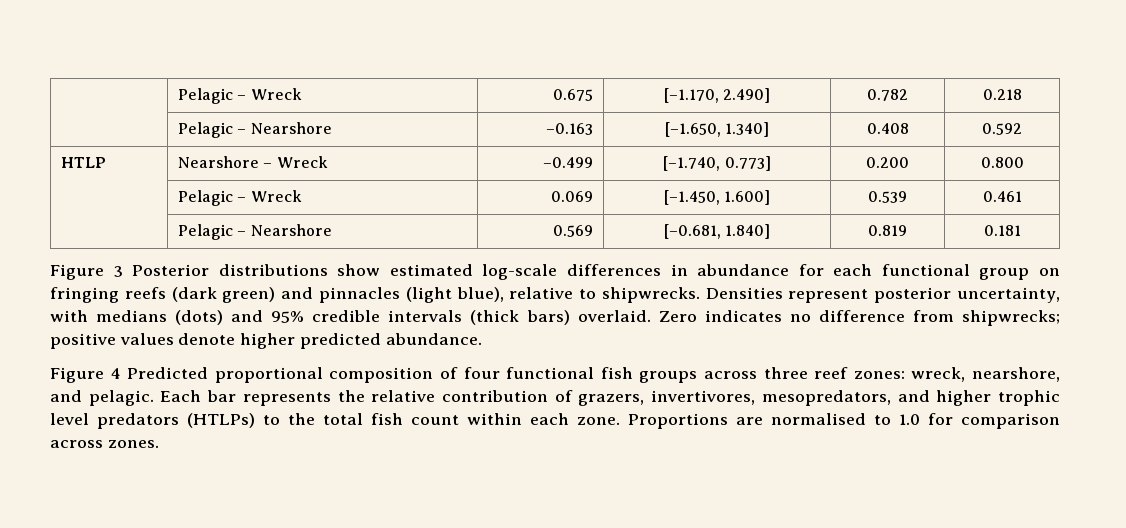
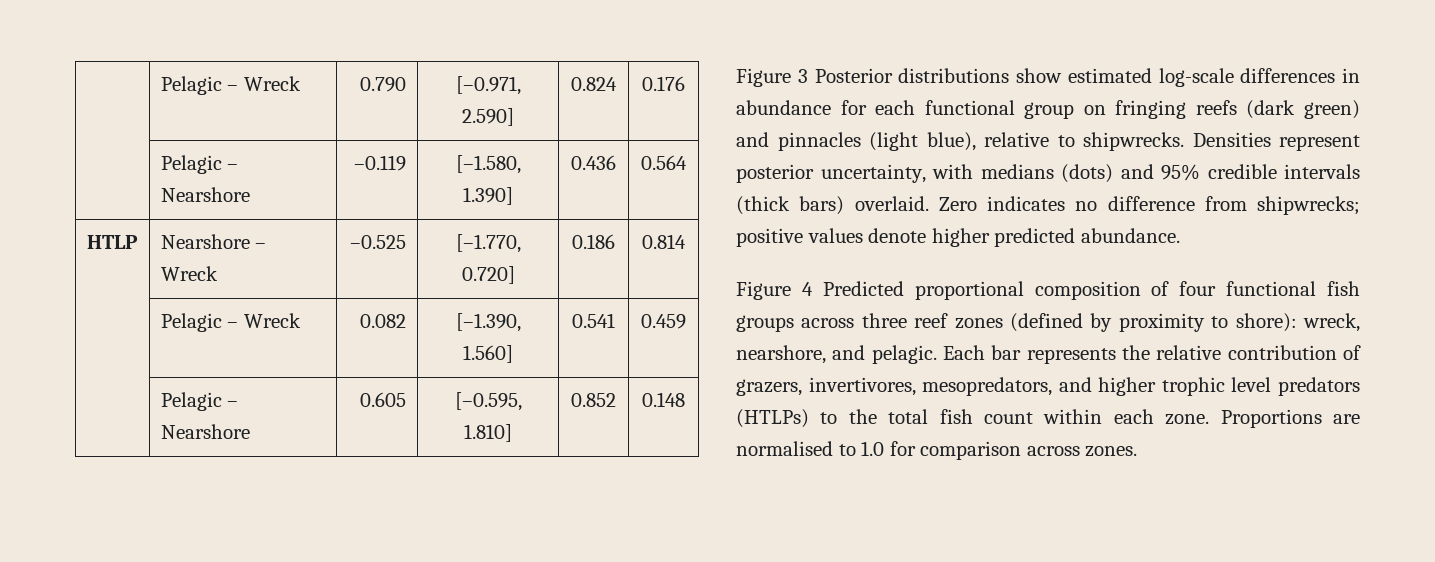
- | Pelagic – Wreck | 0.675 | [–1.170, 2.490] | 0.782 | 0.218
- | Pelagic – Nearshore | –0.163 | [–1.650, 1.340] | 0.408 | 0.592
- HTLP | Nearshore – Wreck | –0.499 | [–1.740, 0.773] | 0.200 | 0.800
- | Pelagic – Wreck | 0.069 | [–1.450, 1.600] | 0.539 | 0.461
- | Pelagic – Nearshore | 0.569 | [–0.681, 1.840] | 0.819 | 0.181
+ | Pelagic – Wreck | 0.790 | [–0.971, 2.590] | 0.824 | 0.176
+ | Pelagic – Nearshore | –0.119 | [–1.580, 1.390] | 0.436 | 0.564
+ HTLP | Nearshore – Wreck | –0.525 | [–1.770, 0.720] | 0.186 | 0.814
+ | Pelagic – Wreck | 0.082 | [–1.390, 1.560] | 0.541 | 0.459
+ | Pelagic – Nearshore | 0.605 | [–0.595, 1.810] | 0.852 | 0.148
- Figure 4 Predicted proportional composition of four functional fish groups across three reef zones: wreck, nearshore, and pelagic.
+ Figure 4 Predicted proportional composition of four functional fish groups across three reef zones (defined by proximity to shore): wreck, nearshore, and pelagic.

